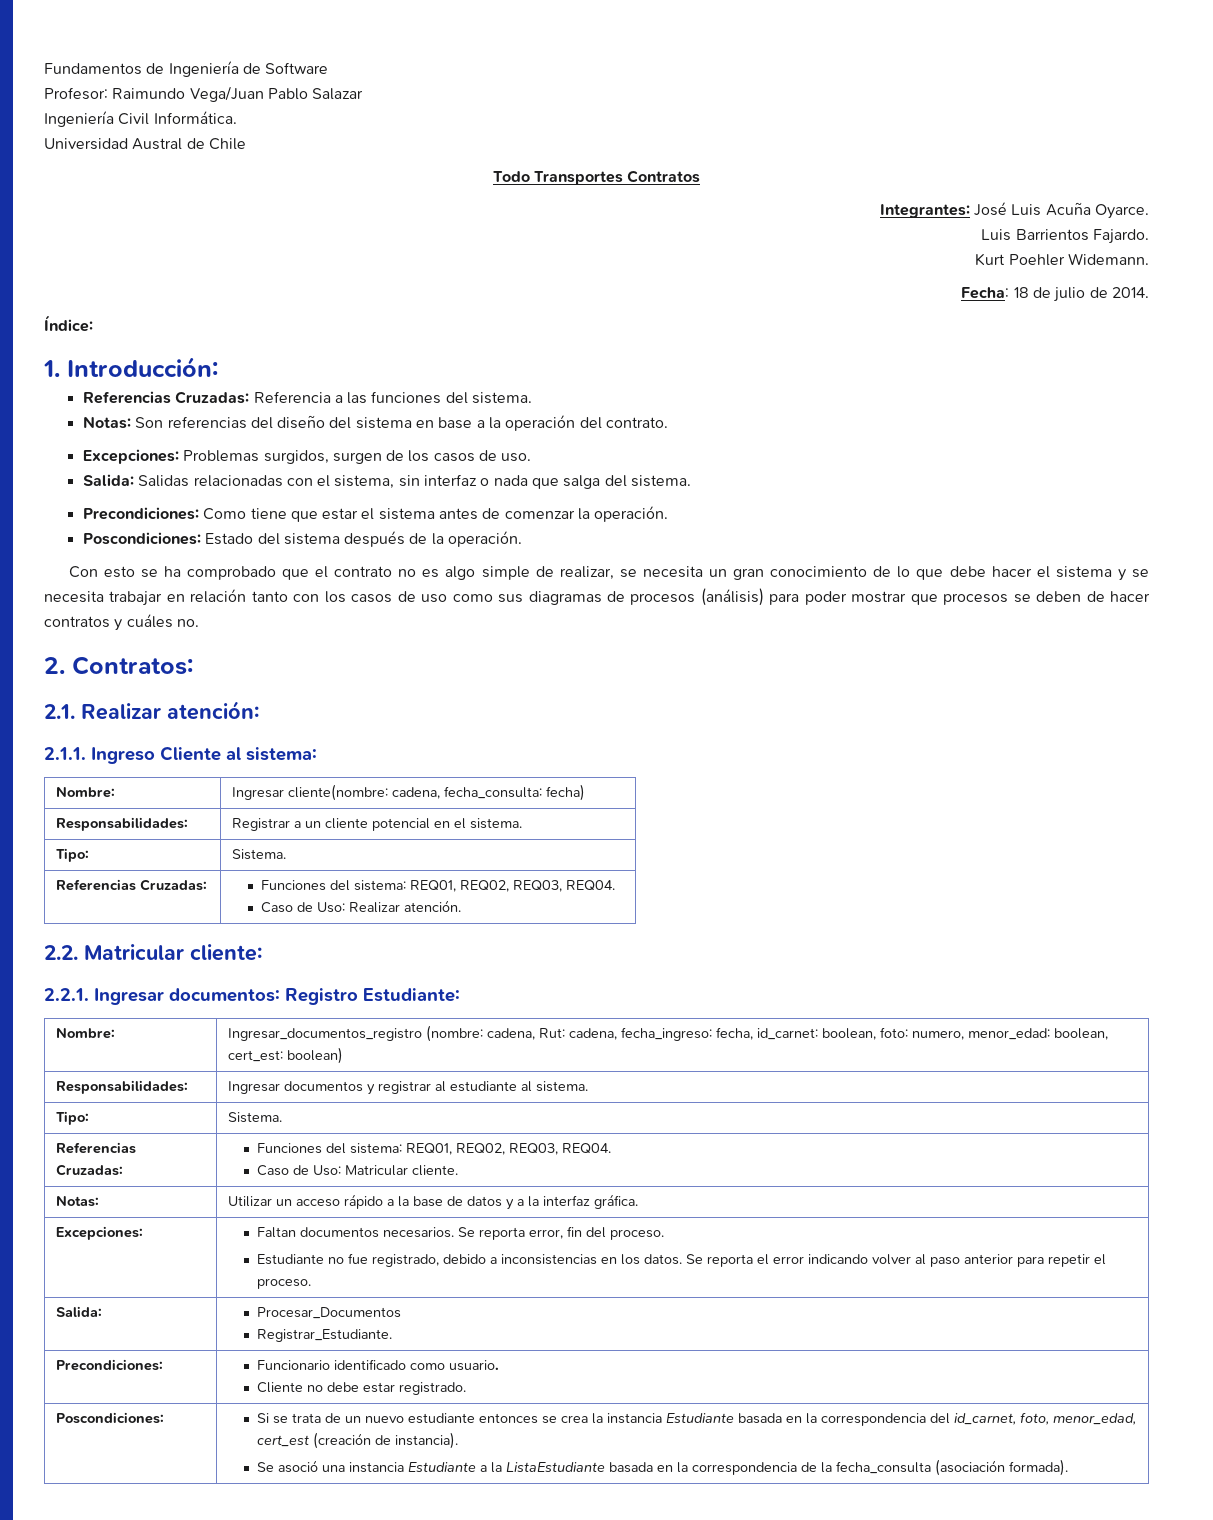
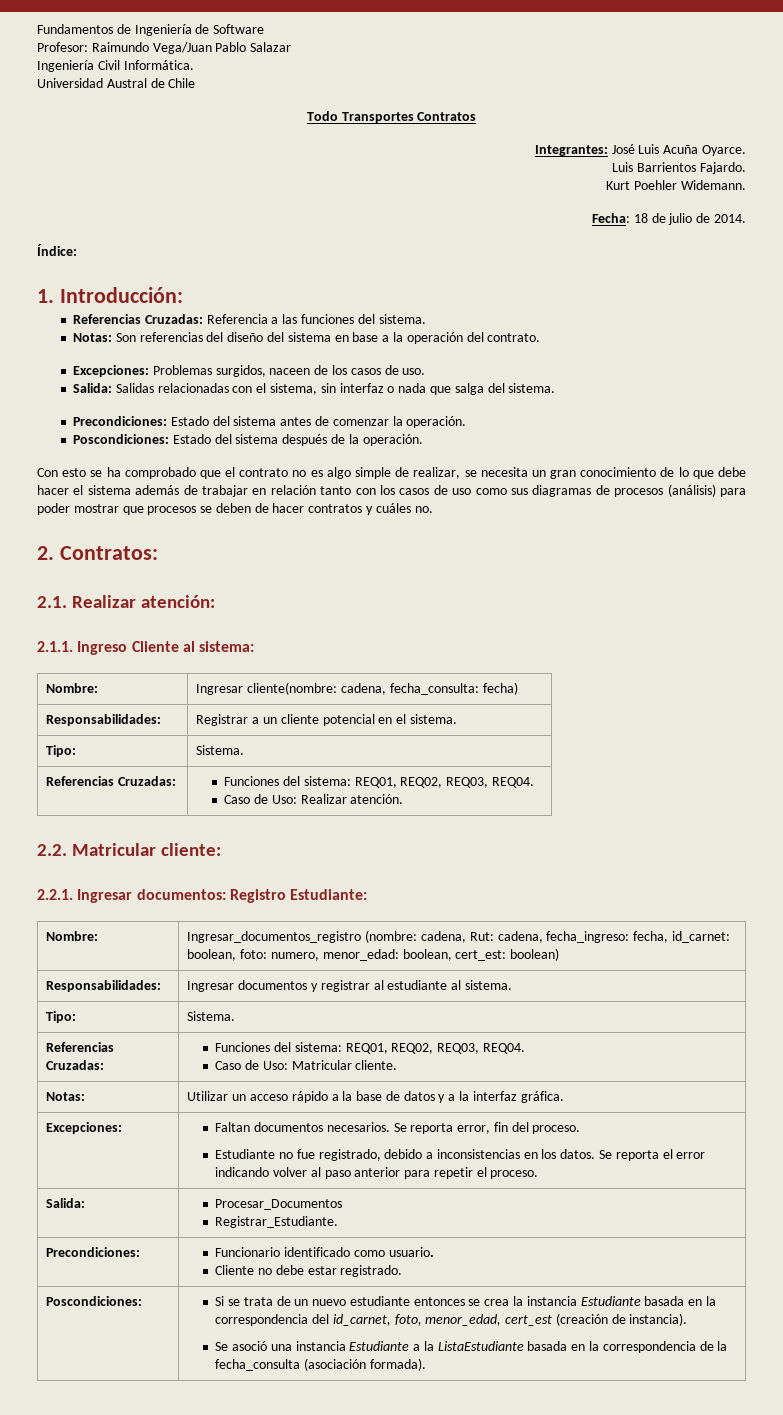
- Excepciones: Problemas surgidos, surgen de los casos de uso.
+ Excepciones: Problemas surgidos, naceen de los casos de uso.
- Precondiciones: Como tiene que estar el sistema antes de comenzar la operación.
+ Precondiciones: Estado del sistema antes de comenzar la operación.
- Con esto se ha comprobado que el contrato no es algo simple de realizar, se necesita un gran conocimiento de lo que debe hacer el sistema y se necesita trabajar en relación tanto con los casos de uso como sus diagramas de procesos (análisis) para poder mostrar que procesos se deben de hacer contratos y cuáles no.
+ Con esto se ha comprobado que el contrato no es algo simple de realizar, se necesita un gran conocimiento de lo que debe hacer el sistema además de trabajar en relación tanto con los casos de uso como sus diagramas de procesos (análisis) para poder mostrar que procesos se deben de hacer contratos y cuáles no.

